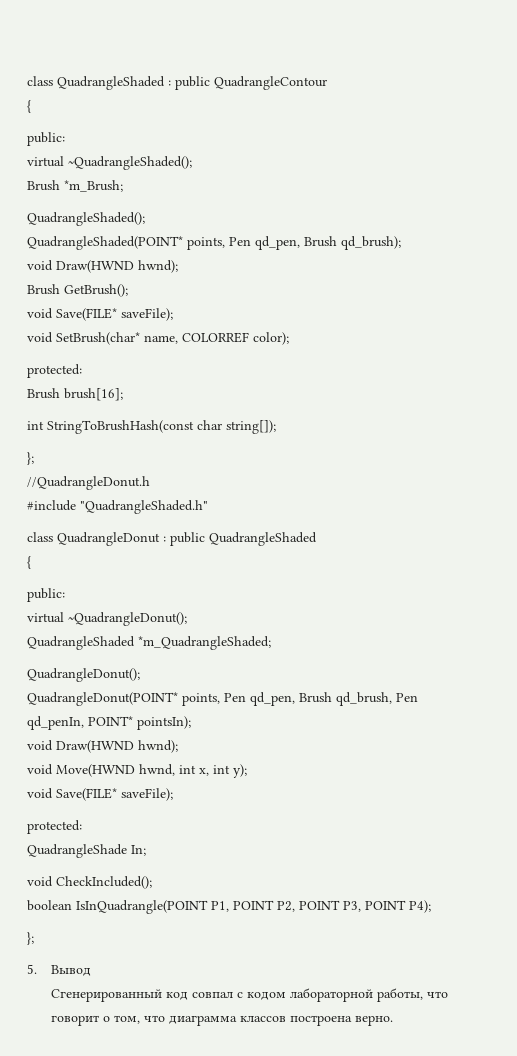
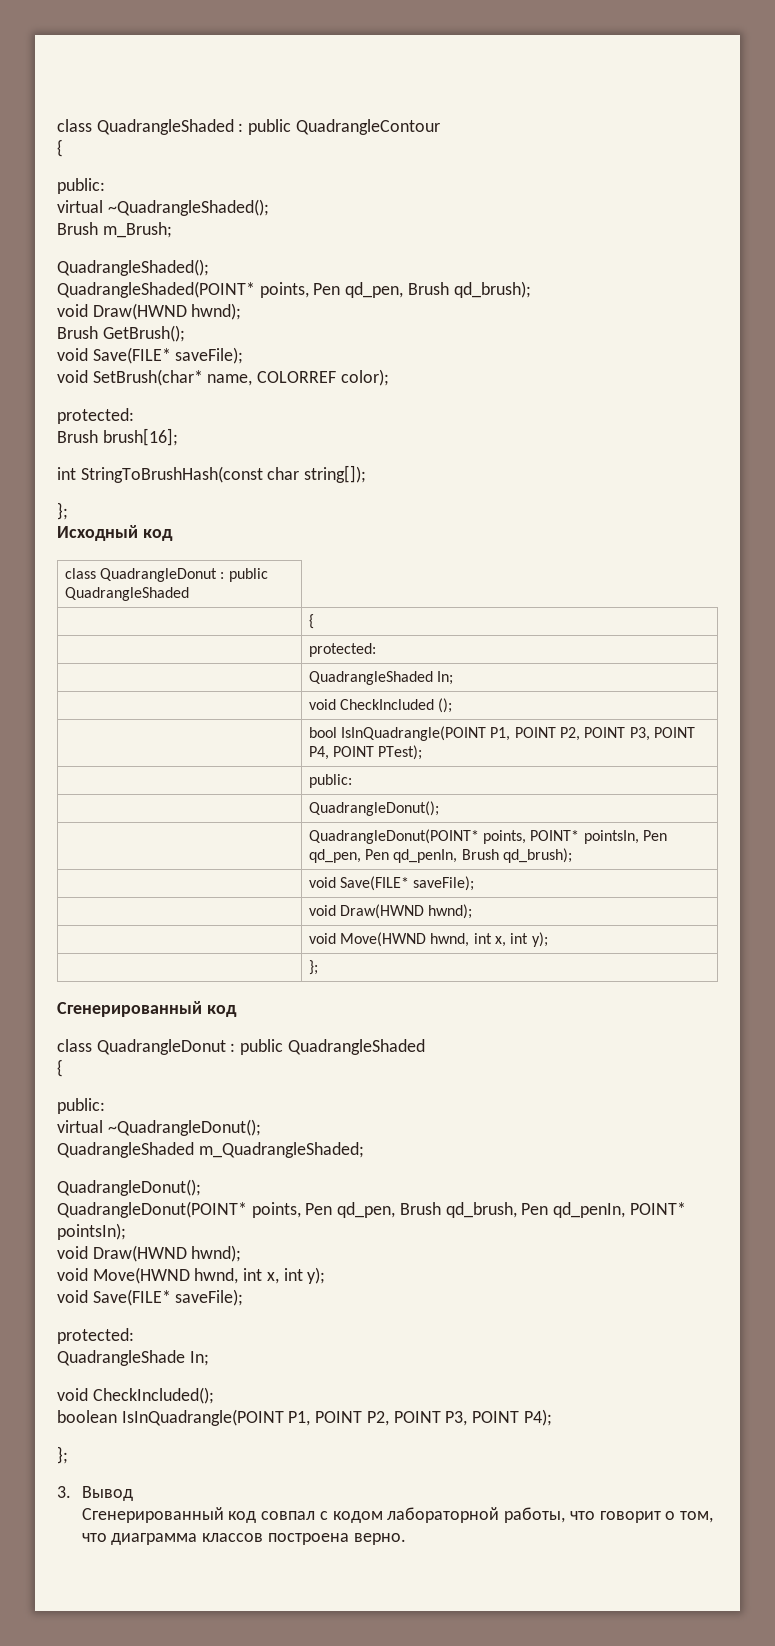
- Brush *m_Brush;
+ Brush m_Brush;
- //QuadrangleDonut.h
- #include "QuadrangleShaded.h"
+ Исходный код
+ class QuadrangleDonut : public QuadrangleShaded
+ | {
+ | protected:
+ | QuadrangleShaded In;
+ | void CheckIncluded ();
+ | bool IsInQuadrangle(POINT P1, POINT P2, POINT P3, POINT P4, POINT PTest);
+ | public:
+ | QuadrangleDonut();
+ | QuadrangleDonut(POINT* points, POINT* pointsIn, Pen qd_pen, Pen qd_penIn, Brush qd_brush);
+ | void Save(FILE* saveFile);
+ | void Draw(HWND hwnd);
+ | void Move(HWND hwnd, int x, int y);
+ | };
+ Сгенерированный код
- QuadrangleShaded *m_QuadrangleShaded;
+ QuadrangleShaded m_QuadrangleShaded;
- 5. Вывод
+ 3. Вывод

